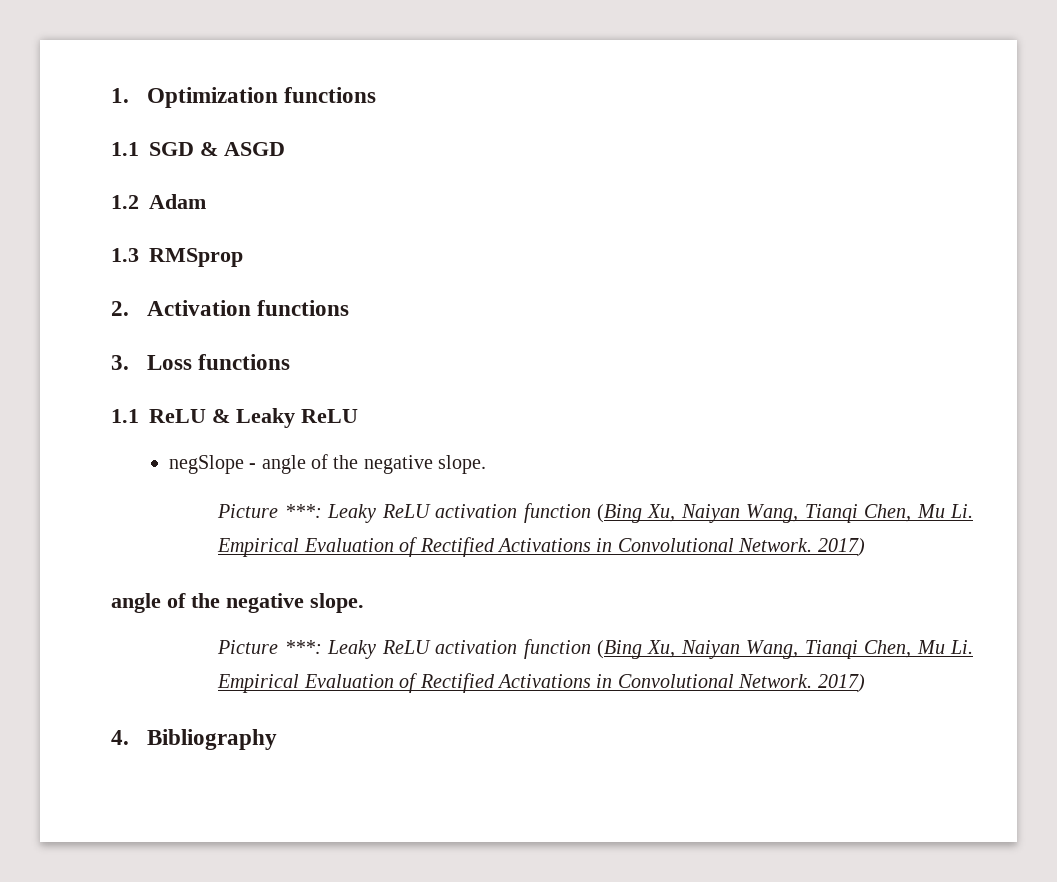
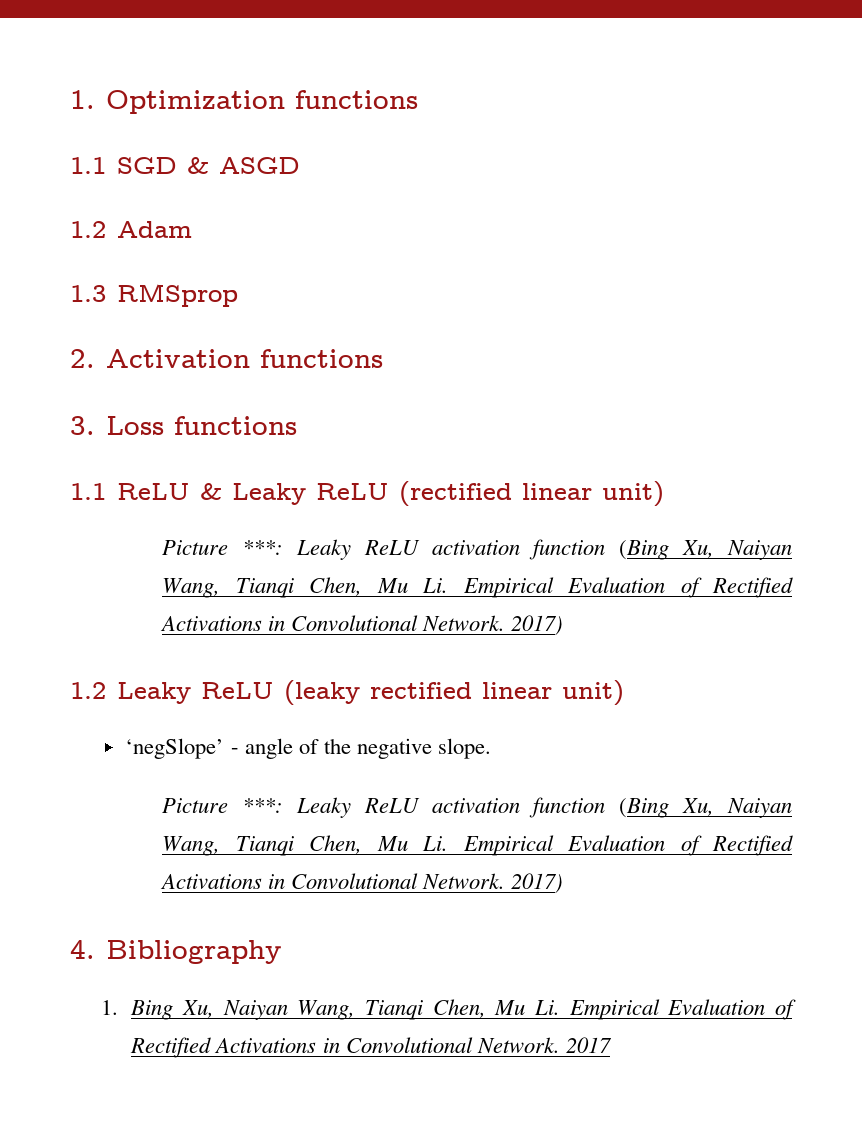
- 1.1 ReLU & Leaky ReLU
- negSlope - angle of the negative slope.
+ 1.1 ReLU & Leaky ReLU (rectified linear unit)
  Picture ***: Leaky ReLU activation function (Bing Xu, Naiyan Wang, Tianqi Chen, Mu Li. Empirical Evaluation of Rectified Activations in Convolutional Network. 2017)
- angle of the negative slope.
+ 1.2 Leaky ReLU (leaky rectified linear unit)
+ ‘negSlope’ - angle of the negative slope.
+ 1. Bing Xu, Naiyan Wang, Tianqi Chen, Mu Li. Empirical Evaluation of Rectified Activations in Convolutional Network. 2017

